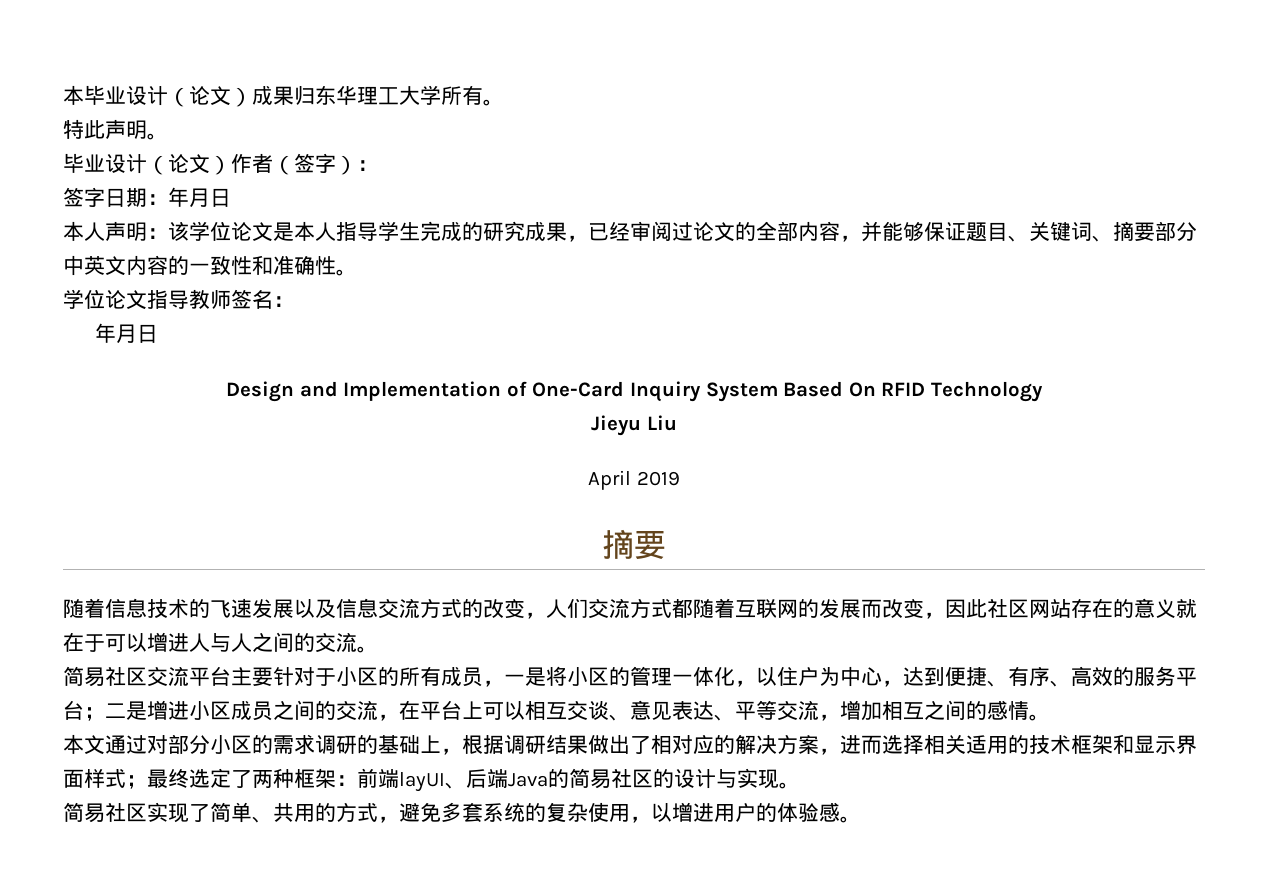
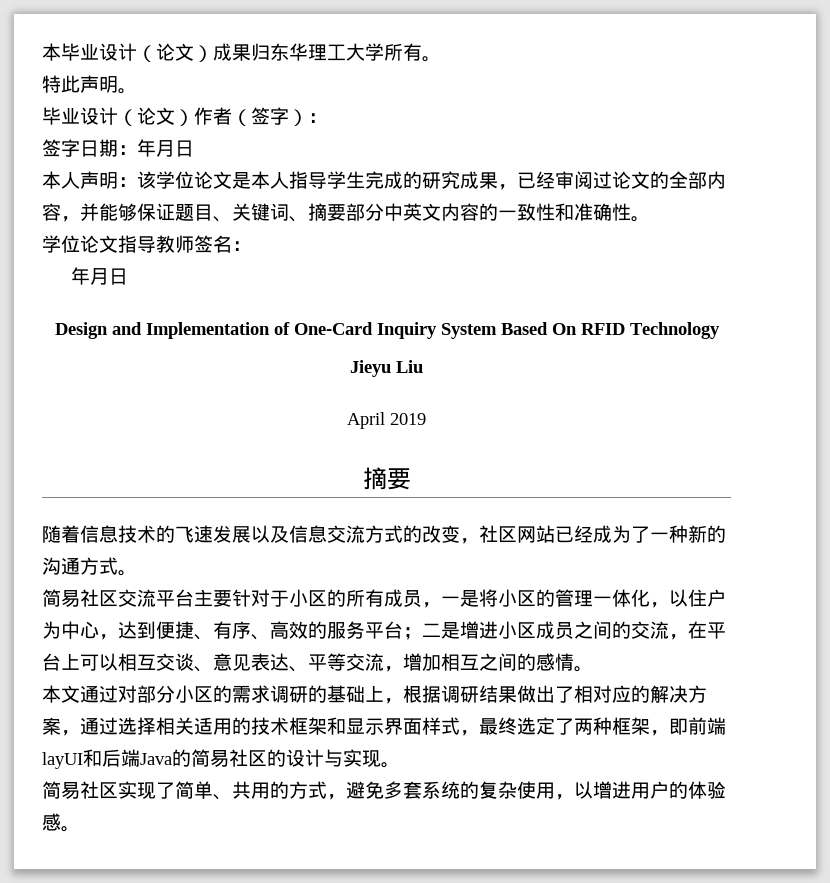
- 随着信息技术的飞速发展以及信息交流方式的改变，人们交流方式都随着互联网的发展而改变，因此社区网站存在的意义就在于可以增进人与人之间的交流。
+ 随着信息技术的飞速发展以及信息交流方式的改变，社区网站已经成为了一种新的沟通方式。
- 本文通过对部分小区的需求调研的基础上，根据调研结果做出了相对应的解决方案，进而选择相关适用的技术框架和显示界面样式；最终选定了两种框架：前端layUI、后端Java的简易社区的设计与实现。
+ 本文通过对部分小区的需求调研的基础上，根据调研结果做出了相对应的解决方案，通过选择相关适用的技术框架和显示界面样式，最终选定了两种框架，即前端layUI和后端Java的简易社区的设计与实现。

